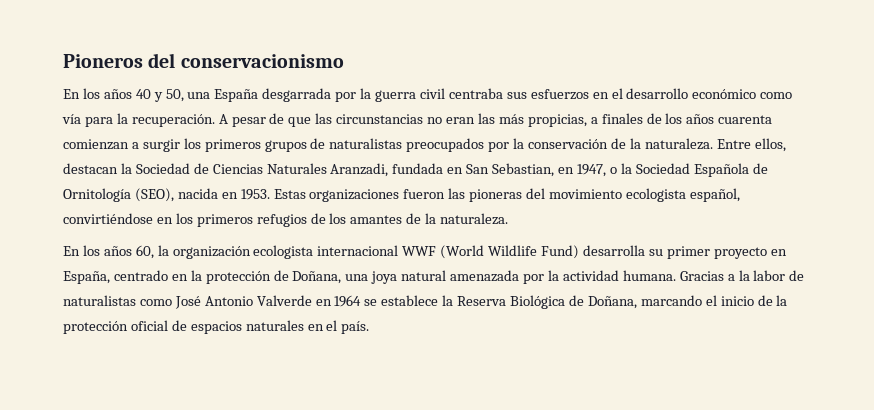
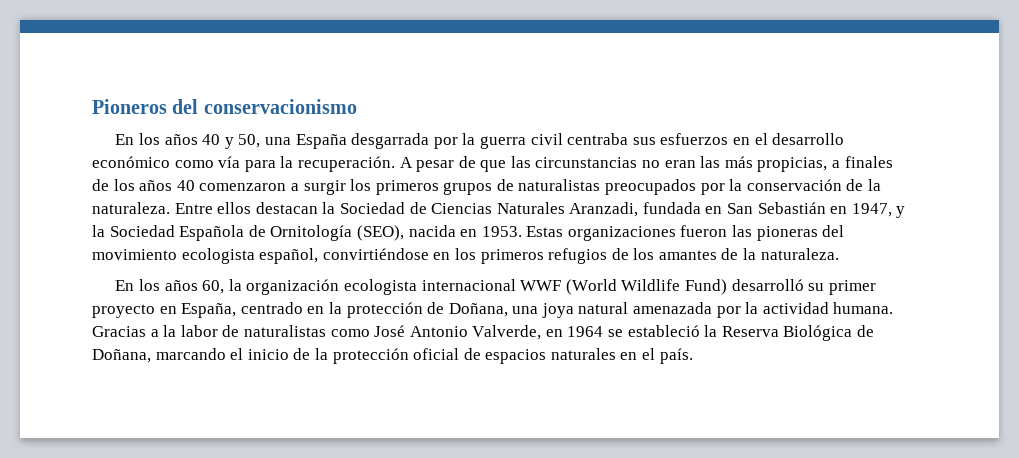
- A pesar de que las circunstancias no eran las más propicias, a finales de los años cuarenta comienzan a surgir los primeros grupos de naturalistas preocupados por la conservación de la naturaleza.
+ A pesar de que las circunstancias no eran las más propicias, a finales de los años 40 comenzaron a surgir los primeros grupos de naturalistas preocupados por la conservación de la naturaleza.
- Entre ellos, destacan la Sociedad de Ciencias Naturales Aranzadi, fundada en San Sebastian, en 1947, o la Sociedad Española de Ornitología (SEO), nacida en 1953.
+ Entre ellos destacan la Sociedad de Ciencias Naturales Aranzadi, fundada en San Sebastián en 1947, y la Sociedad Española de Ornitología (SEO), nacida en 1953.
- En los años 60, la organización ecologista internacional WWF (World Wildlife Fund) desarrolla su primer proyecto en España, centrado en la protección de Doñana, una joya natural amenazada por la actividad humana.
+ En los años 60, la organización ecologista internacional WWF (World Wildlife Fund) desarrolló su primer proyecto en España, centrado en la protección de Doñana, una joya natural amenazada por la actividad humana.
- Gracias a la labor de naturalistas como José Antonio Valverde en 1964 se establece la Reserva Biológica de Doñana, marcando el inicio de la protección oficial de espacios naturales en el país.
+ Gracias a la labor de naturalistas como José Antonio Valverde, en 1964 se estableció la Reserva Biológica de Doñana, marcando el inicio de la protección oficial de espacios naturales en el país.

